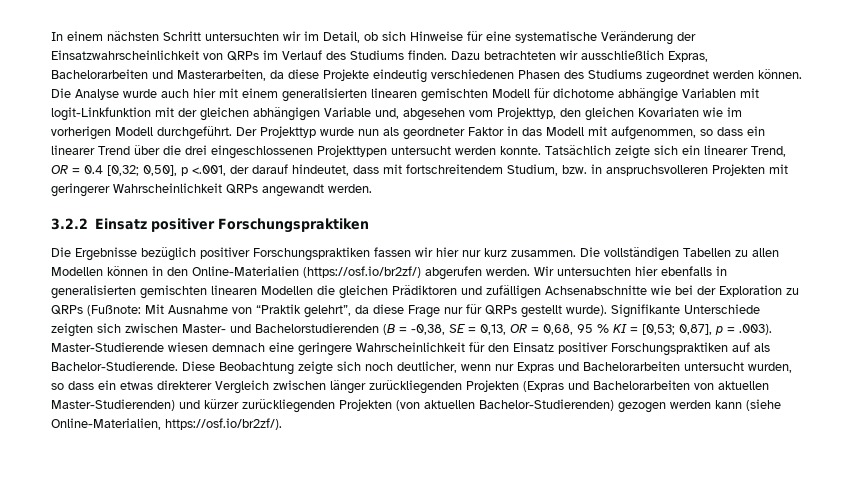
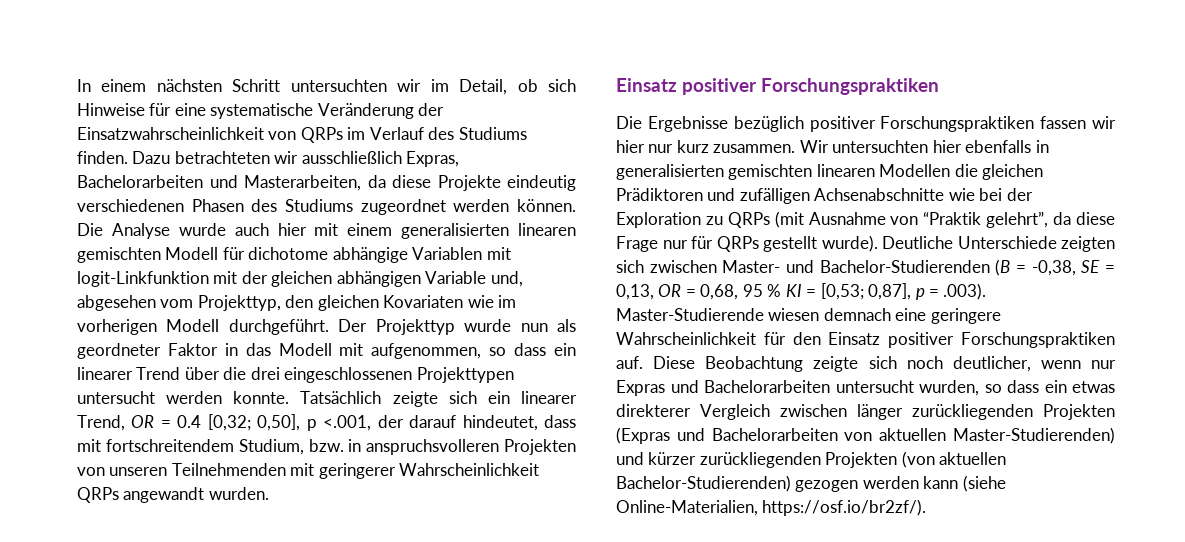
- Tatsächlich zeigte sich ein linearer Trend, OR = 0.4 [0,32; 0,50], p <.001, der darauf hindeutet, dass mit fortschreitendem Studium, bzw. in anspruchsvolleren Projekten mit geringerer Wahrscheinlichkeit QRPs angewandt werden.
- 3.2.2 Einsatz positiver Forschungspraktiken
+ Tatsächlich zeigte sich ein linearer Trend, OR = 0.4 [0,32; 0,50], p <.001, der darauf hindeutet, dass mit fortschreitendem Studium, bzw. in anspruchsvolleren Projekten von unseren Teilnehmenden mit geringerer Wahrscheinlichkeit QRPs angewandt wurden.
+ Einsatz positiver Forschungspraktiken
- Die vollständigen Tabellen zu allen Modellen können in den Online-Materialien (https://osf.io/br2zf/) abgerufen werden.
- Wir untersuchten hier ebenfalls in generalisierten gemischten linearen Modellen die gleichen Prädiktoren und zufälligen Achsenabschnitte wie bei der Exploration zu QRPs (Fußnote: Mit Ausnahme von “Praktik gelehrt”, da diese Frage nur für QRPs gestellt wurde).
+ Wir untersuchten hier ebenfalls in generalisierten gemischten linearen Modellen die gleichen Prädiktoren und zufälligen Achsenabschnitte wie bei der Exploration zu QRPs (mit Ausnahme von “Praktik gelehrt”, da diese Frage nur für QRPs gestellt wurde).
- Signifikante Unterschiede zeigten sich zwischen Master- und Bachelorstudierenden (B = -0,38, SE = 0,13, OR = 0,68, 95 % KI = [0,53; 0,87], p = .003). Master-Studierende wiesen demnach eine geringere Wahrscheinlichkeit für den Einsatz positiver Forschungspraktiken auf als Bachelor-Studierende.
+ Deutliche Unterschiede zeigten sich zwischen Master- und Bachelor-Studierenden (B = -0,38, SE = 0,13, OR = 0,68, 95 % KI = [0,53; 0,87], p = .003). Master-Studierende wiesen demnach eine geringere Wahrscheinlichkeit für den Einsatz positiver Forschungspraktiken auf.

